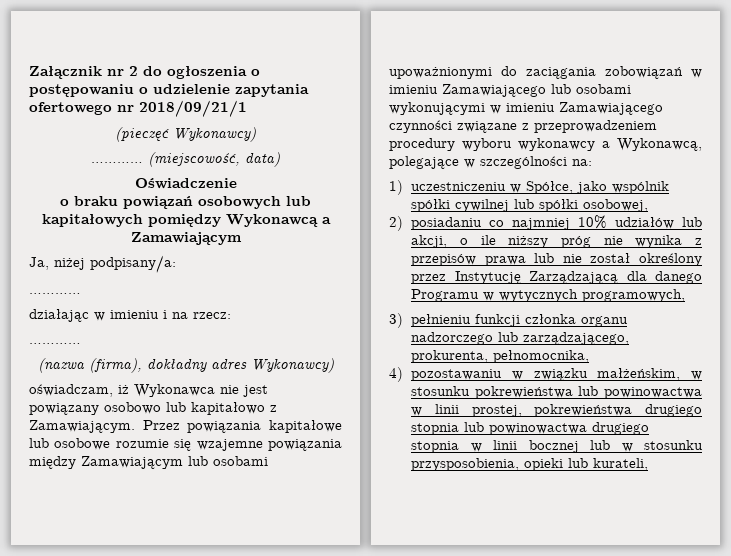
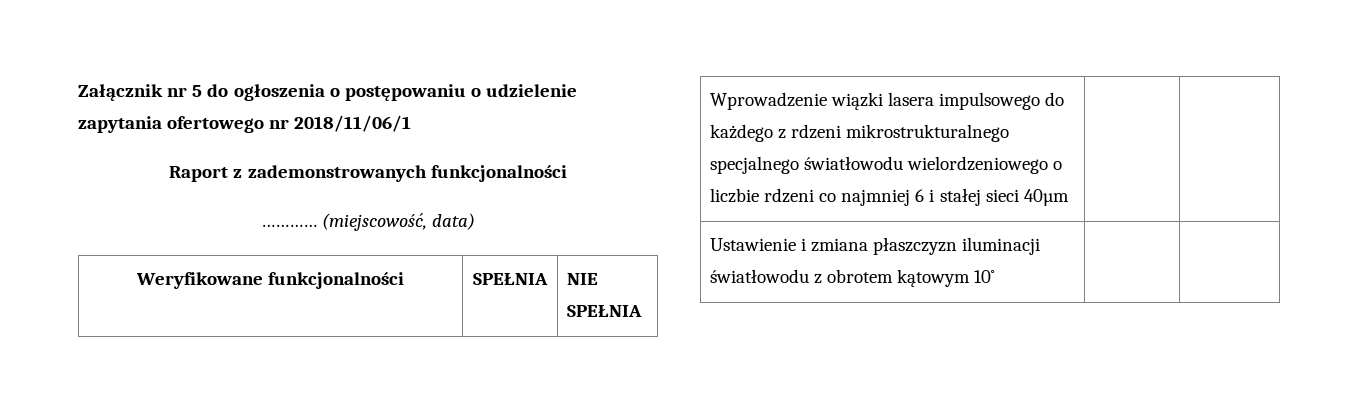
- Załącznik nr 2 do ogłoszenia o postępowaniu o udzielenie zapytania ofertowego nr 2018/09/21/1
- (pieczęć Wykonawcy)
+ Załącznik nr 5 do ogłoszenia o postępowaniu o udzielenie zapytania ofertowego nr 2018/11/06/1
+ Raport z zademonstrowanych funkcjonalności
  ………… (miejscowość, data)
- Oświadczenie
- o braku powiązań osobowych lub kapitałowych pomiędzy Wykonawcą a Zamawiającym
- Ja, niżej podpisany/a:
- …………
- działając w imieniu i na rzecz:
- …………
- (nazwa (firma), dokładny adres Wykonawcy)
- oświadczam, iż Wykonawca nie jest powiązany osobowo lub kapitałowo z Zamawiającym. Przez powiązania kapitałowe lub osobowe rozumie się wzajemne powiązania między Zamawiającym lub osobami upoważnionymi do zaciągania zobowiązań w imieniu Zamawiającego lub osobami wykonującymi w imieniu Zamawiającego czynności związane z przeprowadzeniem procedury wyboru wykonawcy a Wykonawcą, polegające w szczególności na:
- 1) uczestniczeniu w Spółce, jako wspólnik spółki cywilnej lub spółki osobowej,
- 2) posiadaniu co najmniej 10% udziałów lub akcji, o ile niższy próg nie wynika z przepisów prawa lub nie został określony przez Instytucję Zarządzającą dla danego Programu w wytycznych programowych,
- 3) pełnieniu funkcji członka organu nadzorczego lub zarządzającego, prokurenta, pełnomocnika,
- 4) pozostawaniu w związku małżeńskim, w stosunku pokrewieństwa lub powinowactwa w linii prostej, pokrewieństwa drugiego stopnia lub powinowactwa drugiego stopnia w linii bocznej lub w stosunku przysposobienia, opieki lub kurateli,
+ Weryfikowane funkcjonalności | SPEŁNIA | NIE SPEŁNIA
+ Wprowadzenie wiązki lasera impulsowego do każdego z rdzeni mikrostrukturalnego specjalnego światłowodu wielordzeniowego o liczbie rdzeni co najmniej 6 i stałej sieci 40µm | |
+ Ustawienie i zmiana płaszczyzn iluminacji światłowodu z obrotem kątowym 10˚ | |

